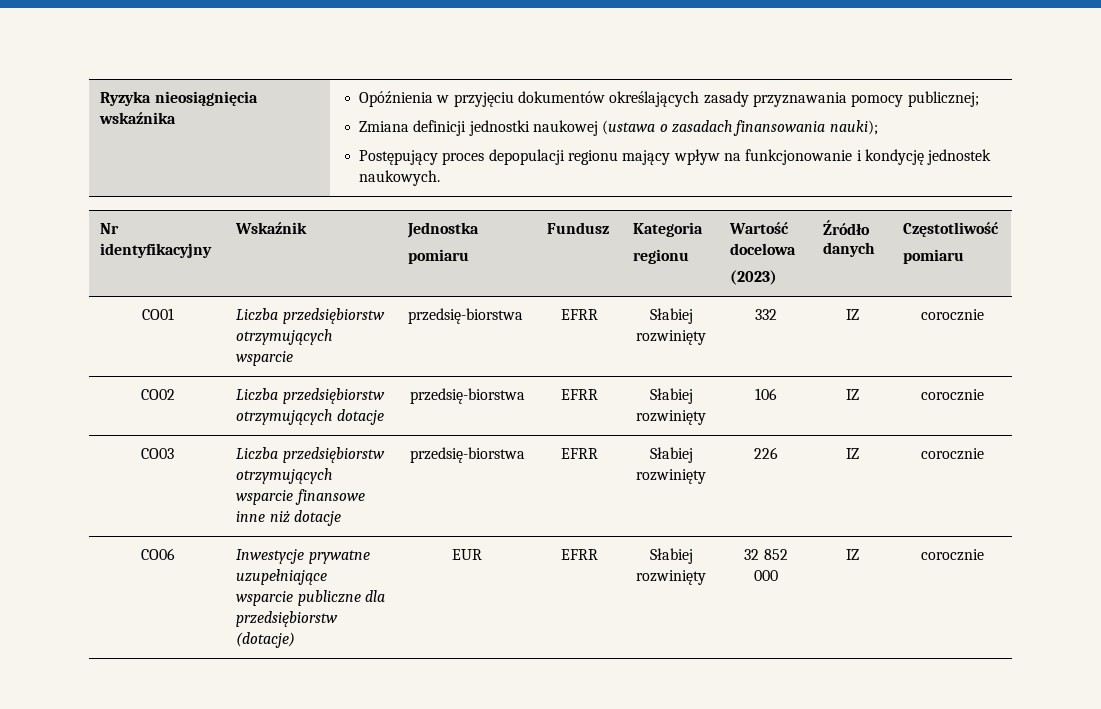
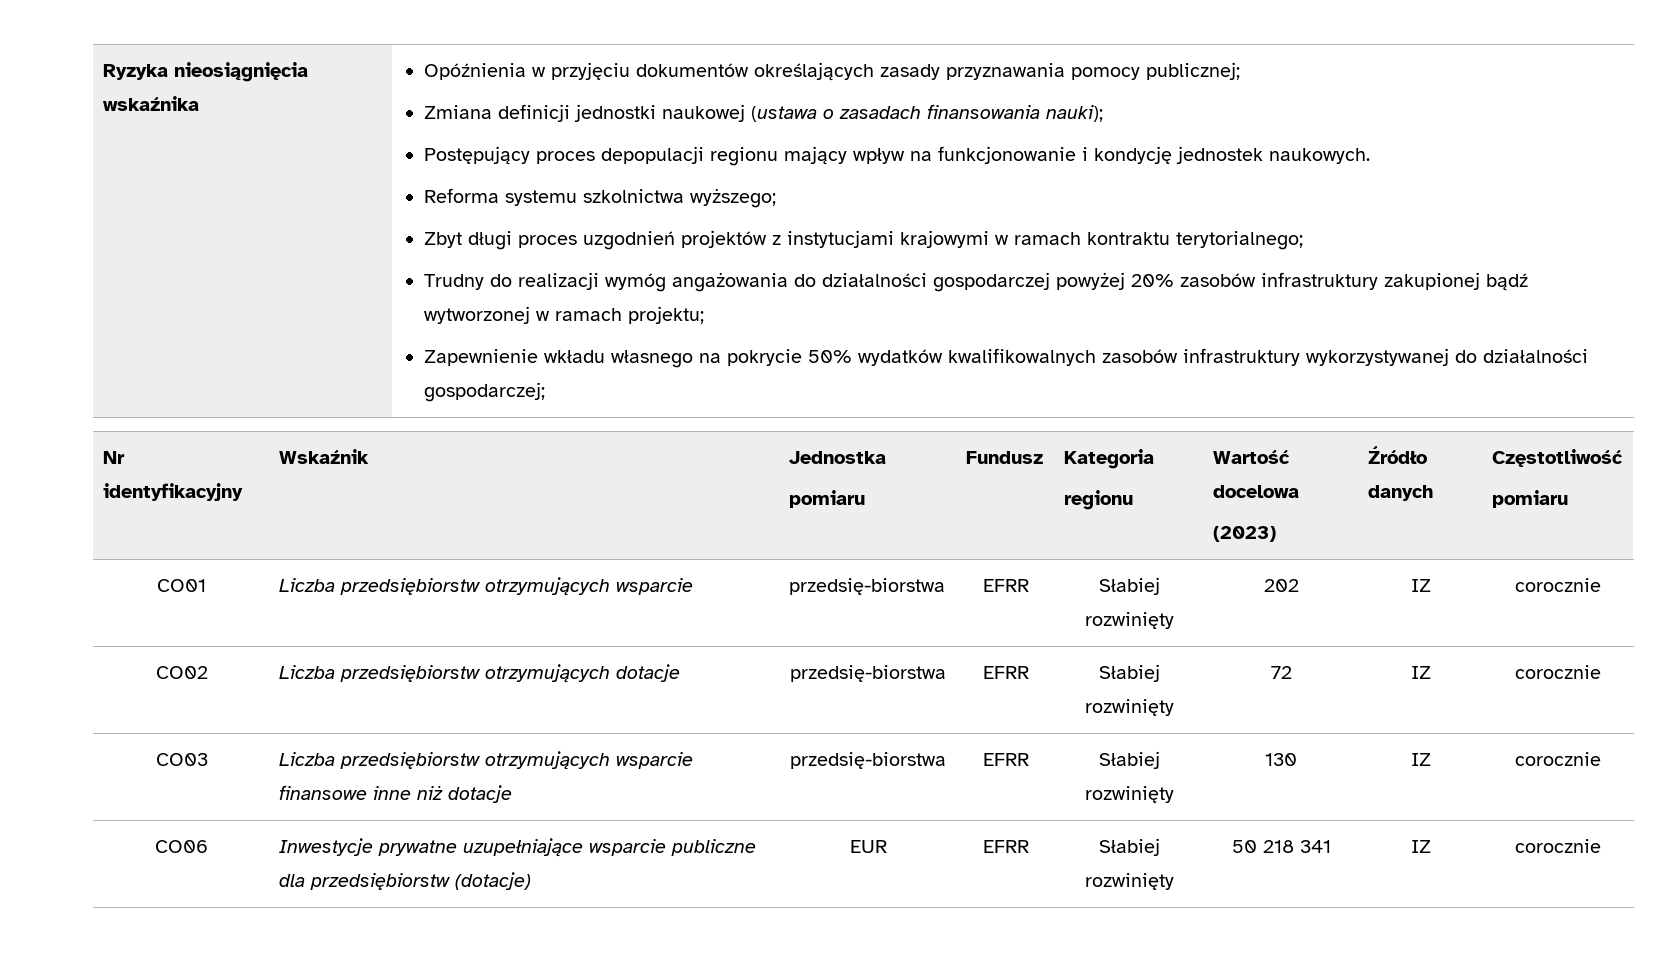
+ Reforma systemu szkolnictwa wyższego;
+ Zbyt długi proces uzgodnień projektów z instytucjami krajowymi w ramach kontraktu terytorialnego;
+ Trudny do realizacji wymóg angażowania do działalności gospodarczej powyżej 20% zasobów infrastruktury zakupionej bądź wytworzonej w ramach projektu;
+ Zapewnienie wkładu własnego na pokrycie 50% wydatków kwalifikowalnych zasobów infrastruktury wykorzystywanej do działalności gospodarczej;
- CO01 | Liczba przedsiębiorstw otrzymujących wsparcie | przedsię-biorstwa | EFRR | Słabiej rozwinięty | 332 | IZ | corocznie
+ CO01 | Liczba przedsiębiorstw otrzymujących wsparcie | przedsię-biorstwa | EFRR | Słabiej rozwinięty | 202 | IZ | corocznie
- CO02 | Liczba przedsiębiorstw otrzymujących dotacje | przedsię-biorstwa | EFRR | Słabiej rozwinięty | 106 | IZ | corocznie
+ CO02 | Liczba przedsiębiorstw otrzymujących dotacje | przedsię-biorstwa | EFRR | Słabiej rozwinięty | 72 | IZ | corocznie
- CO03 | Liczba przedsiębiorstw otrzymujących wsparcie finansowe inne niż dotacje | przedsię-biorstwa | EFRR | Słabiej rozwinięty | 226 | IZ | corocznie
+ CO03 | Liczba przedsiębiorstw otrzymujących wsparcie finansowe inne niż dotacje | przedsię-biorstwa | EFRR | Słabiej rozwinięty | 130 | IZ | corocznie
- CO06 | Inwestycje prywatne uzupełniające wsparcie publiczne dla przedsiębiorstw (dotacje) | EUR | EFRR | Słabiej rozwinięty | 32 852 000 | IZ | corocznie
+ CO06 | Inwestycje prywatne uzupełniające wsparcie publiczne dla przedsiębiorstw (dotacje) | EUR | EFRR | Słabiej rozwinięty | 50 218 341 | IZ | corocznie

